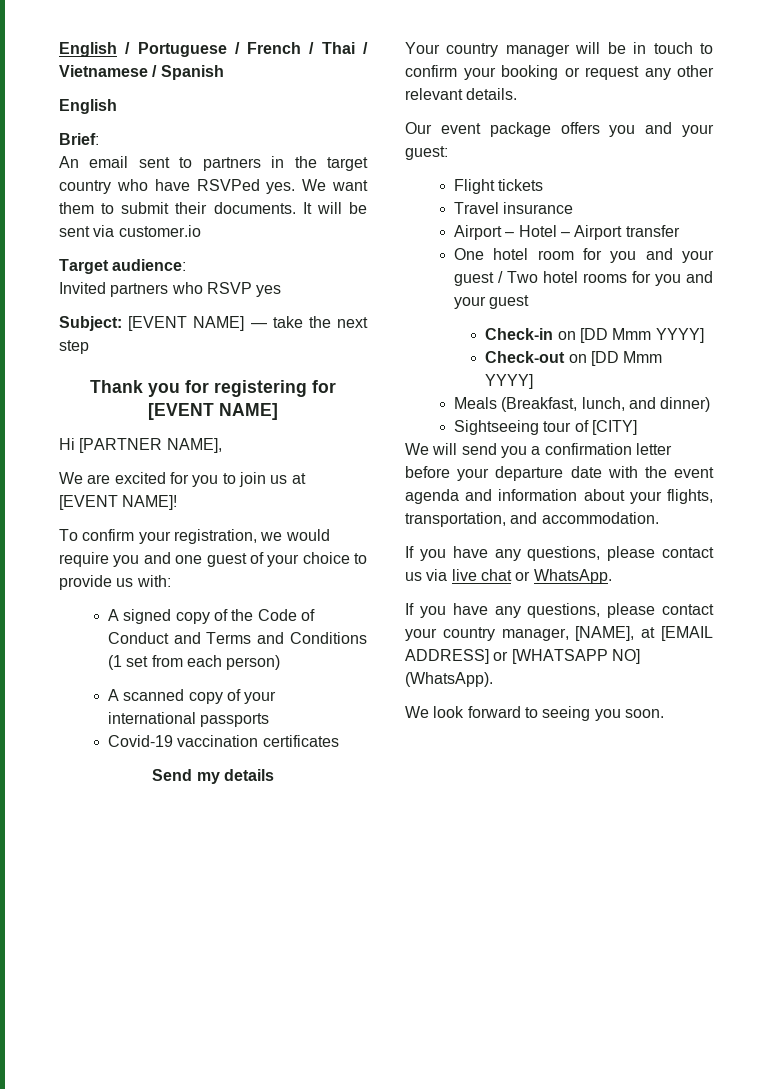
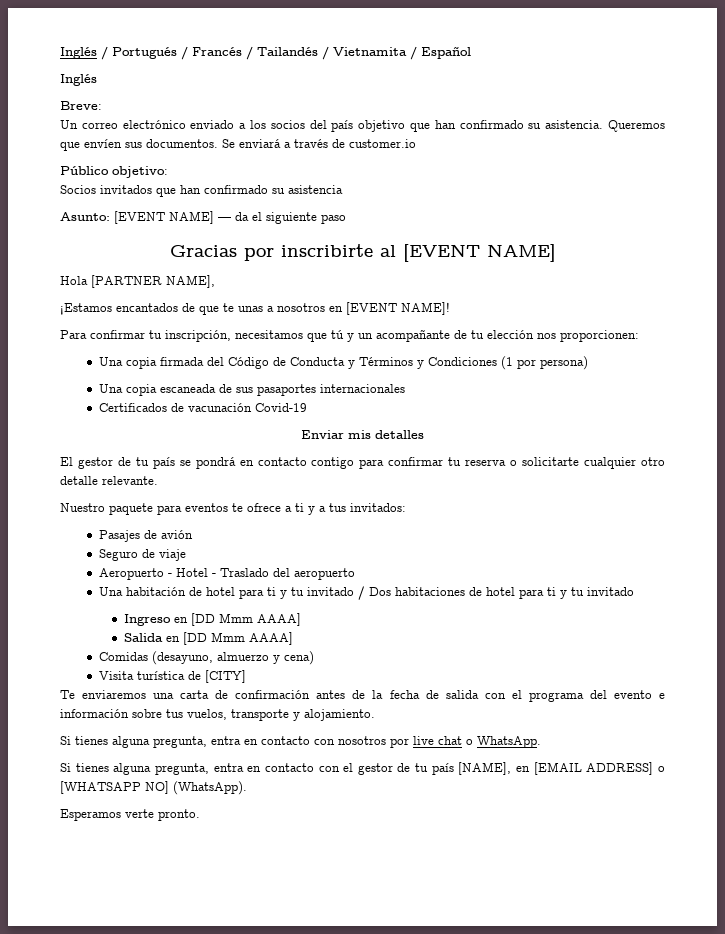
- English / Portuguese / French / Thai / Vietnamese / Spanish
- English
- Brief:
- An email sent to partners in the target country who have RSVPed yes. We want them to submit their documents. It will be sent via customer.io
- Target audience:
- Invited partners who RSVP yes
- Subject: [EVENT NAME] — take the next step
- Thank you for registering for [EVENT NAME]
+ Inglés / Portugués / Francés / Tailandés / Vietnamita / Español
+ Inglés
+ Breve:
+ Un correo electrónico enviado a los socios del país objetivo que han confirmado su asistencia. Queremos que envíen sus documentos. Se enviará a través de customer.io
+ Público objetivo:
+ Socios invitados que han confirmado su asistencia
+ Asunto: [EVENT NAME] — da el siguiente paso
+ Gracias por inscribirte al [EVENT NAME]
- Hi [PARTNER NAME],
+ Hola [PARTNER NAME],
- We are excited for you to join us at [EVENT NAME]!
- To confirm your registration, we would require you and one guest of your choice to provide us with:
- A signed copy of the Code of Conduct and Terms and Conditions (1 set from each person)
- A scanned copy of your international passports
- Covid-19 vaccination certificates
- Send my details
- Your country manager will be in touch to confirm your booking or request any other relevant details.
- Our event package offers you and your guest:
- Flight tickets
- Travel insurance
- Airport – Hotel – Airport transfer
- One hotel room for you and your guest / Two hotel rooms for you and your guest
- Check-in on [DD Mmm YYYY]
- Check-out on [DD Mmm YYYY]
- Meals (Breakfast, lunch, and dinner)
- Sightseeing tour of [CITY]
- We will send you a confirmation letter before your departure date with the event agenda and information about your flights, transportation, and accommodation.
- If you have any questions, please contact us via live chat or WhatsApp.
+ ¡Estamos encantados de que te unas a nosotros en [EVENT NAME]!
+ Para confirmar tu inscripción, necesitamos que tú y un acompañante de tu elección nos proporcionen:
+ Una copia firmada del Código de Conducta y Términos y Condiciones (1 por persona)
+ Una copia escaneada de sus pasaportes internacionales
+ Certificados de vacunación Covid-19
+ Enviar mis detalles
+ El gestor de tu país se pondrá en contacto contigo para confirmar tu reserva o solicitarte cualquier otro detalle relevante.
+ Nuestro paquete para eventos te ofrece a ti y a tus invitados:
+ Pasajes de avión
+ Seguro de viaje
+ Aeropuerto - Hotel - Traslado del aeropuerto
+ Una habitación de hotel para ti y tu invitado / Dos habitaciones de hotel para ti y tu invitado
+ Ingreso en [DD Mmm AAAA]
+ Salida en [DD Mmm AAAA]
+ Comidas (desayuno, almuerzo y cena)
+ Visita turística de [CITY]
+ Te enviaremos una carta de confirmación antes de la fecha de salida con el programa del evento e información sobre tus vuelos, transporte y alojamiento.
+ Si tienes alguna pregunta, entra en contacto con nosotros por live chat o WhatsApp.
- If you have any questions, please contact your country manager, [NAME], at [EMAIL ADDRESS] or [WHATSAPP NO] (WhatsApp).
+ Si tienes alguna pregunta, entra en contacto con el gestor de tu país [NAME], en [EMAIL ADDRESS] o [WHATSAPP NO] (WhatsApp).
- We look forward to seeing you soon.
+ Esperamos verte pronto.

